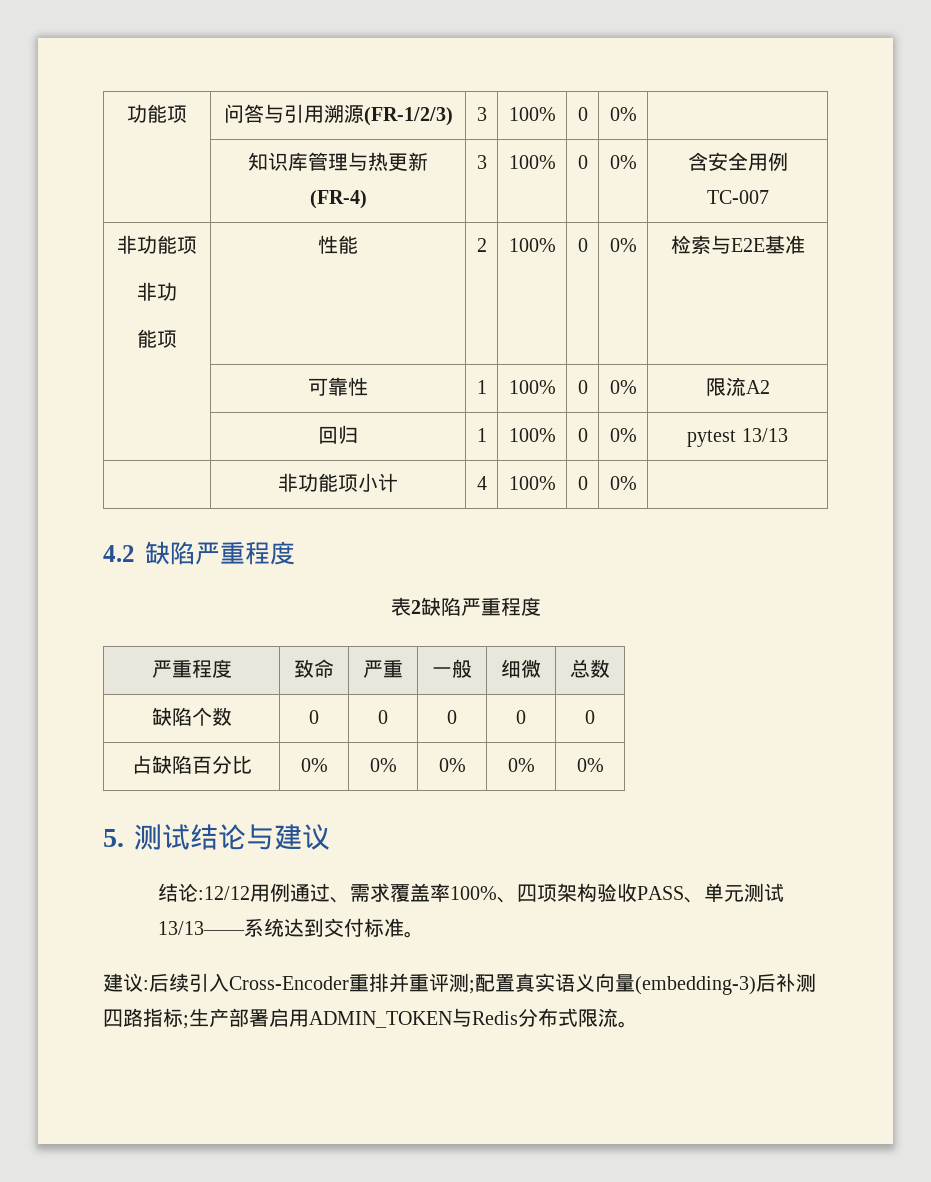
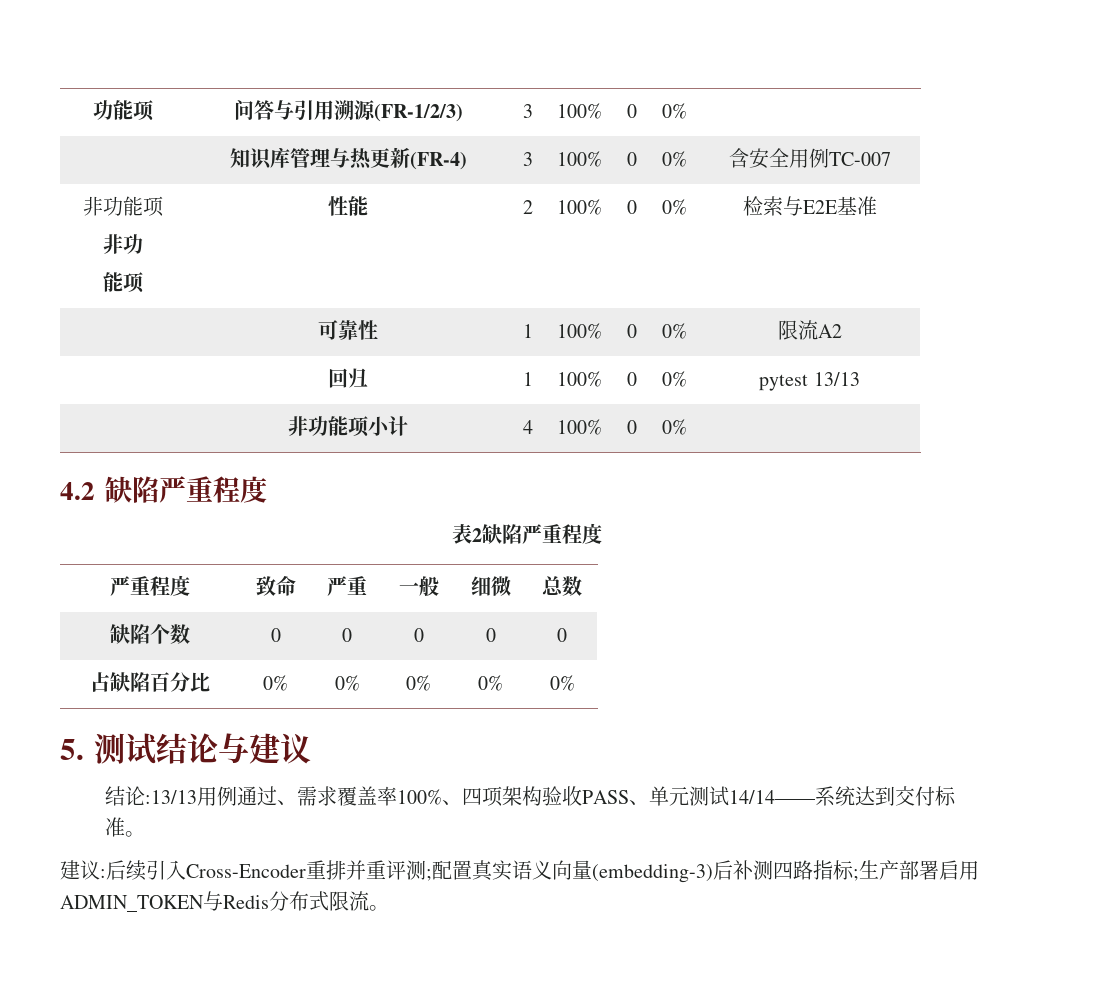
- 结论:12/12用例通过、需求覆盖率100%、四项架构验收PASS、单元测试13/13——系统达到交付标准。
+ 结论:13/13用例通过、需求覆盖率100%、四项架构验收PASS、单元测试14/14——系统达到交付标准。

